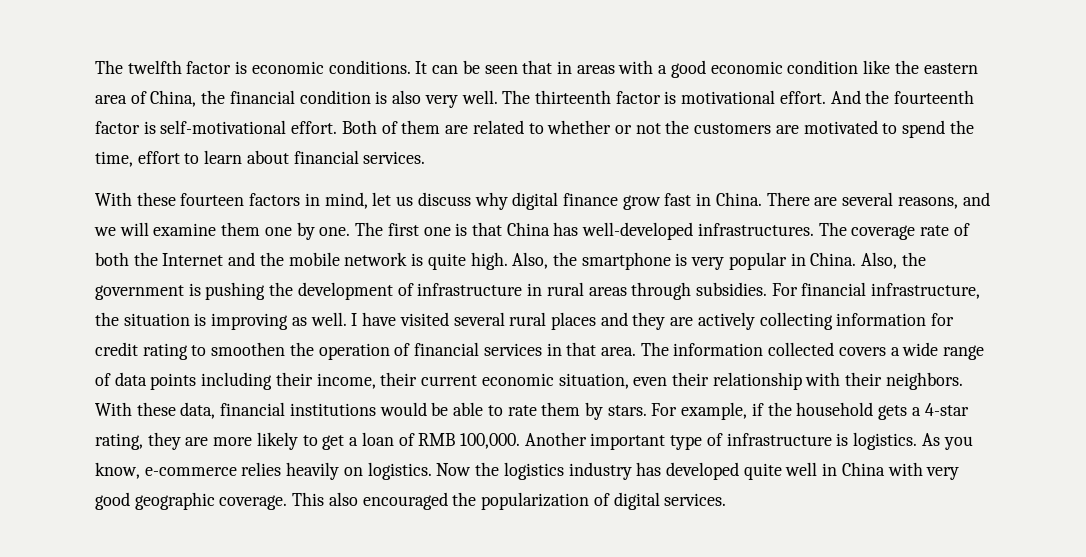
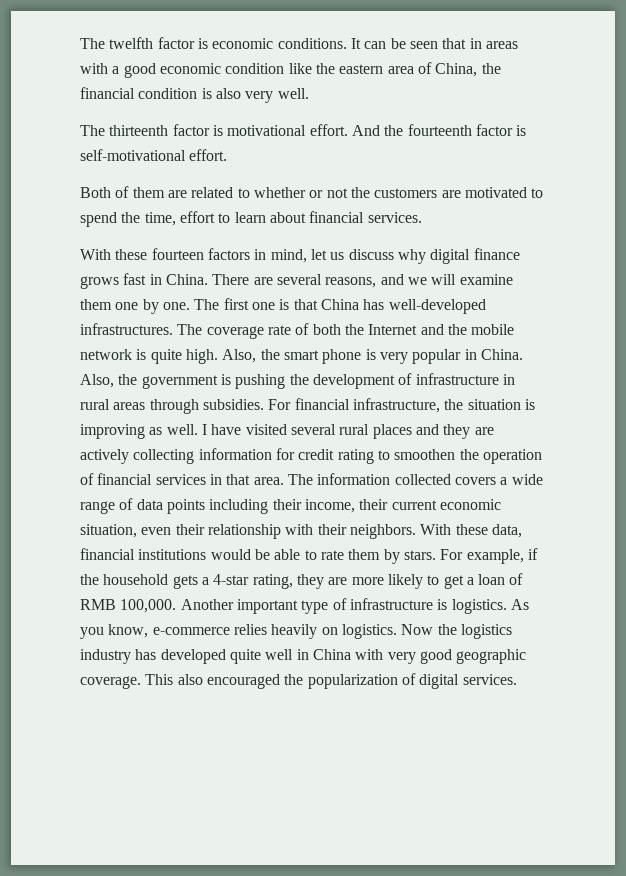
- It can be seen that in areas with a good economic condition like the eastern area of China, the financial condition is also very well. The thirteenth factor is motivational effort.
+ It can be seen that in areas with a good economic condition like the eastern area of China, the financial condition is also very well.
+ The thirteenth factor is motivational effort.
- And the fourteenth factor is self-motivational effort. Both of them are related to whether or not the customers are motivated to spend the time, effort to learn about financial services.
+ And the fourteenth factor is self-motivational effort.
+ Both of them are related to whether or not the customers are motivated to spend the time, effort to learn about financial services.
- With these fourteen factors in mind, let us discuss why digital finance grow fast in China.
+ With these fourteen factors in mind, let us discuss why digital finance grows fast in China.
- Also, the smartphone is very popular in China.
+ Also, the smart phone is very popular in China.

